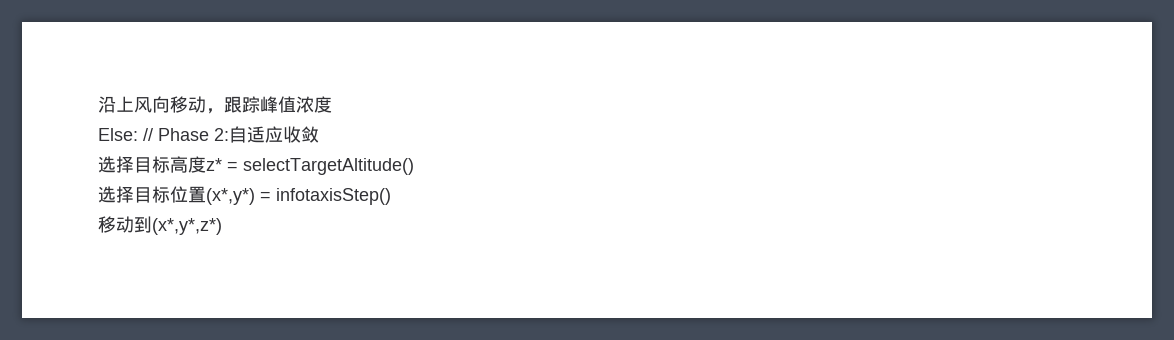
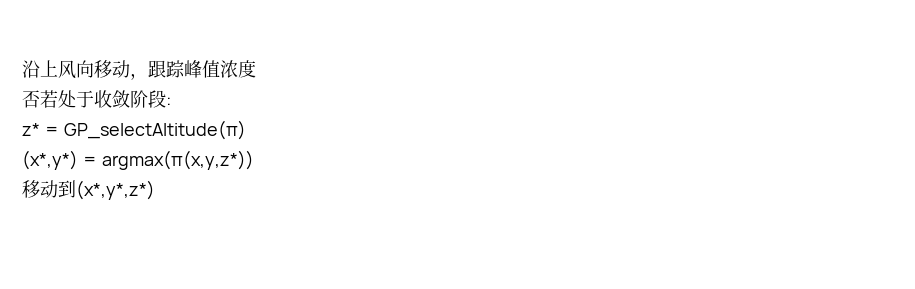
- Else: // Phase 2:自适应收敛
- 选择目标高度z* = selectTargetAltitude()
- 选择目标位置(x*,y*) = infotaxisStep()
+ 否若处于收敛阶段:
+ z* = GP_selectAltitude(π)
+ (x*,y*) = argmax(π(x,y,z*))

